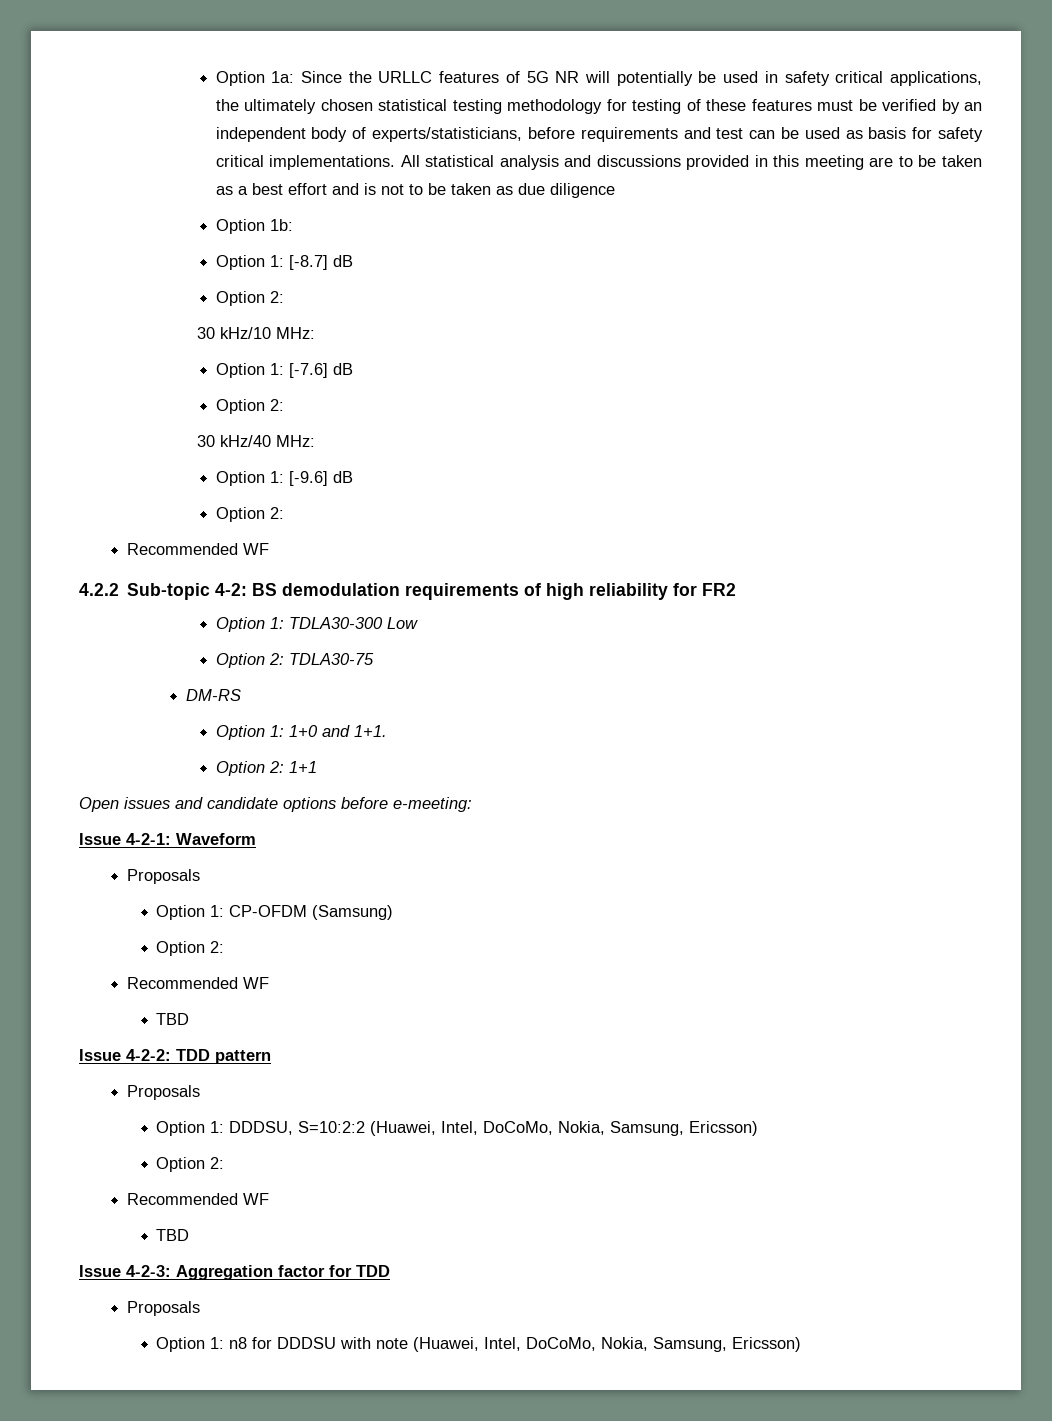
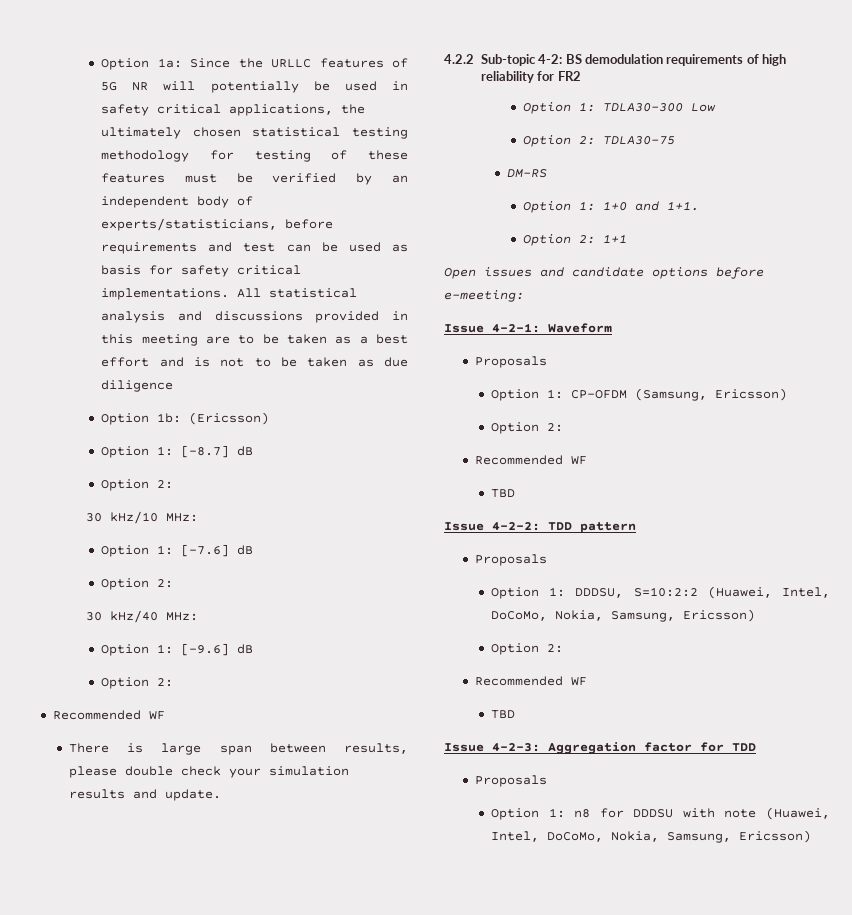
- Option 1b:
+ Option 1b: (Ericsson)
+ There is large span between results, please double check your simulation results and update.
- Option 1: CP-OFDM (Samsung)
+ Option 1: CP-OFDM (Samsung, Ericsson)

